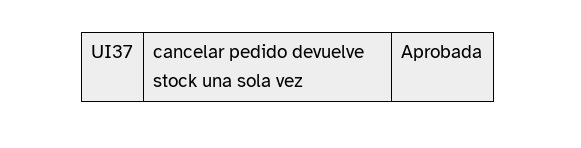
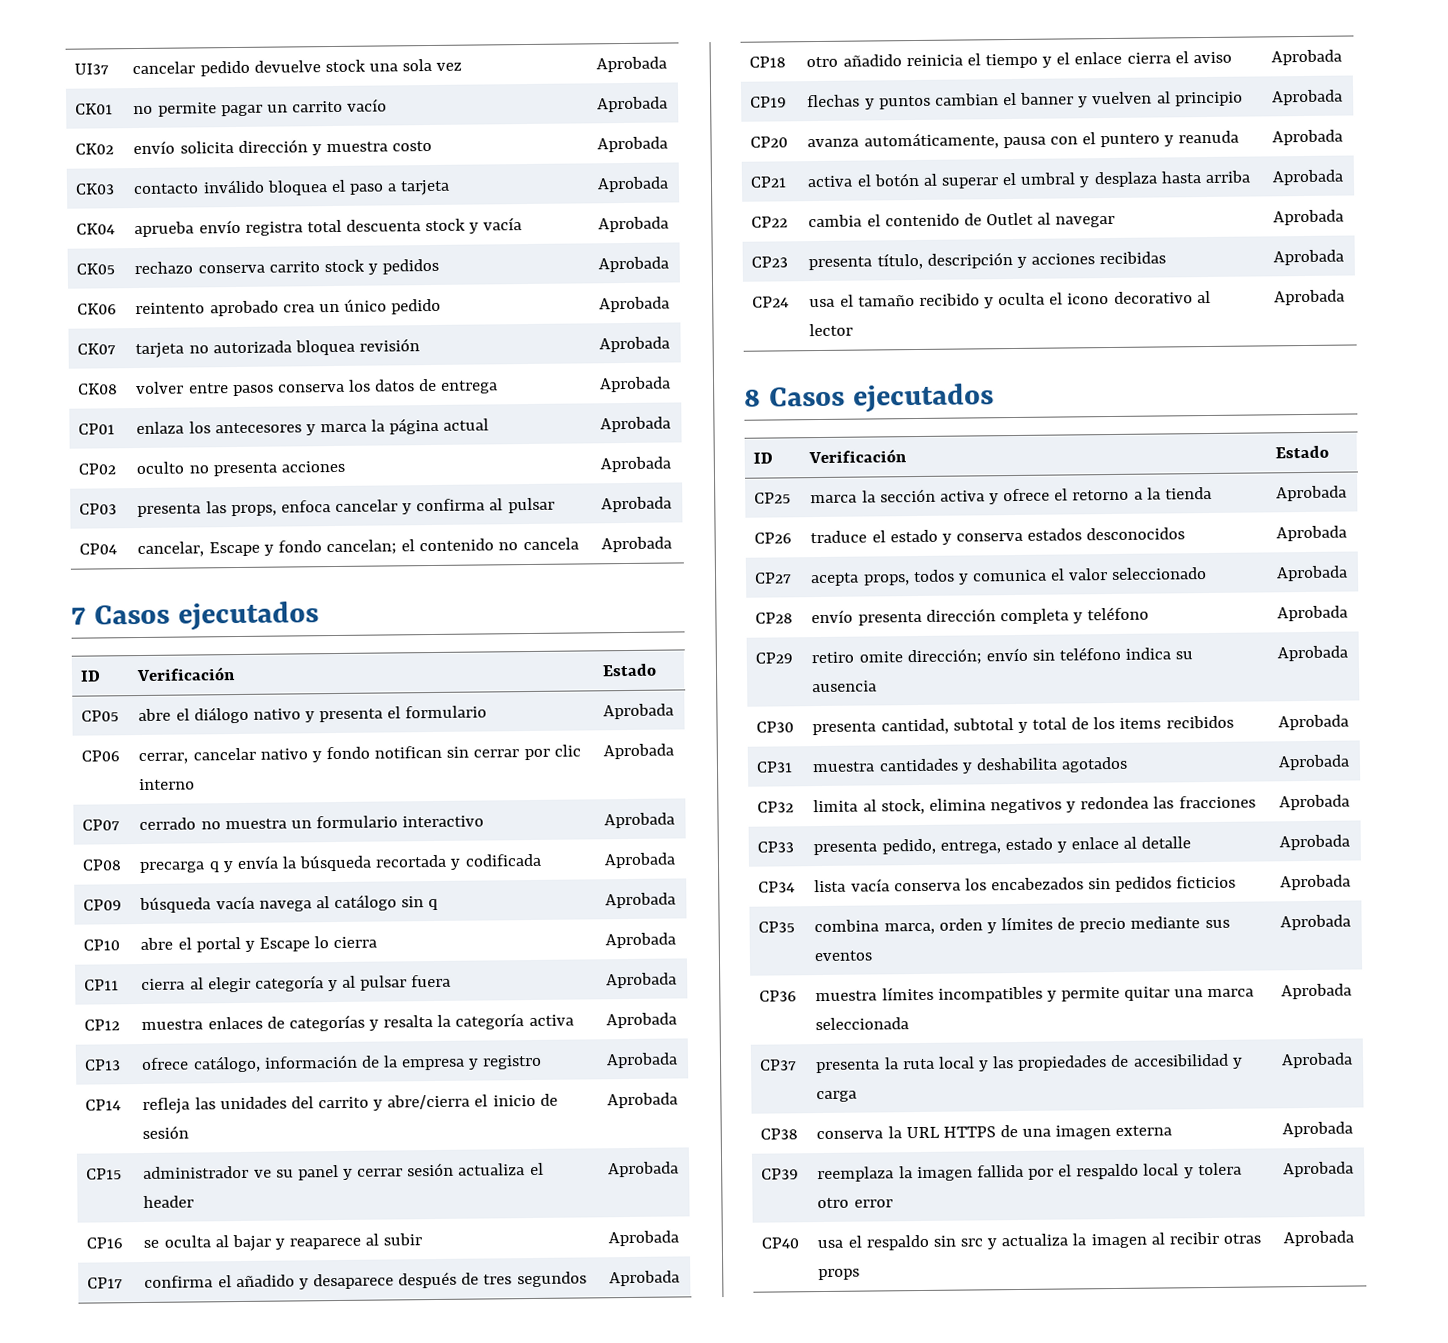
+ CK01 | no permite pagar un carrito vacío | Aprobada
+ CK02 | envío solicita dirección y muestra costo | Aprobada
+ CK03 | contacto inválido bloquea el paso a tarjeta | Aprobada
+ CK04 | aprueba envío registra total descuenta stock y vacía | Aprobada
+ CK05 | rechazo conserva carrito stock y pedidos | Aprobada
+ CK06 | reintento aprobado crea un único pedido | Aprobada
+ CK07 | tarjeta no autorizada bloquea revisión | Aprobada
+ CK08 | volver entre pasos conserva los datos de entrega | Aprobada
+ CP01 | enlaza los antecesores y marca la página actual | Aprobada
+ CP02 | oculto no presenta acciones | Aprobada
+ CP03 | presenta las props, enfoca cancelar y confirma al pulsar | Aprobada
+ CP04 | cancelar, Escape y fondo cancelan; el contenido no cancela | Aprobada
+ 7 Casos ejecutados
+ ID | Verificación | Estado
+ CP05 | abre el diálogo nativo y presenta el formulario | Aprobada
+ CP06 | cerrar, cancelar nativo y fondo notifican sin cerrar por clic interno | Aprobada
+ CP07 | cerrado no muestra un formulario interactivo | Aprobada
+ CP08 | precarga q y envía la búsqueda recortada y codificada | Aprobada
+ CP09 | búsqueda vacía navega al catálogo sin q | Aprobada
+ CP10 | abre el portal y Escape lo cierra | Aprobada
+ CP11 | cierra al elegir categoría y al pulsar fuera | Aprobada
+ CP12 | muestra enlaces de categorías y resalta la categoría activa | Aprobada
+ CP13 | ofrece catálogo, información de la empresa y registro | Aprobada
+ CP14 | refleja las unidades del carrito y abre/cierra el inicio de sesión | Aprobada
+ CP15 | administrador ve su panel y cerrar sesión actualiza el header | Aprobada
+ CP16 | se oculta al bajar y reaparece al subir | Aprobada
+ CP17 | confirma el añadido y desaparece después de tres segundos | Aprobada
+ CP18 | otro añadido reinicia el tiempo y el enlace cierra el aviso | Aprobada
+ CP19 | flechas y puntos cambian el banner y vuelven al principio | Aprobada
+ CP20 | avanza automáticamente, pausa con el puntero y reanuda | Aprobada
+ CP21 | activa el botón al superar el umbral y desplaza hasta arriba | Aprobada
+ CP22 | cambia el contenido de Outlet al navegar | Aprobada
+ CP23 | presenta título, descripción y acciones recibidas | Aprobada
+ CP24 | usa el tamaño recibido y oculta el icono decorativo al lector | Aprobada
+ 8 Casos ejecutados
+ ID | Verificación | Estado
+ CP25 | marca la sección activa y ofrece el retorno a la tienda | Aprobada
+ CP26 | traduce el estado y conserva estados desconocidos | Aprobada
+ CP27 | acepta props, todos y comunica el valor seleccionado | Aprobada
+ CP28 | envío presenta dirección completa y teléfono | Aprobada
+ CP29 | retiro omite dirección; envío sin teléfono indica su ausencia | Aprobada
+ CP30 | presenta cantidad, subtotal y total de los items recibidos | Aprobada
+ CP31 | muestra cantidades y deshabilita agotados | Aprobada
+ CP32 | limita al stock, elimina negativos y redondea las fracciones | Aprobada
+ CP33 | presenta pedido, entrega, estado y enlace al detalle | Aprobada
+ CP34 | lista vacía conserva los encabezados sin pedidos ficticios | Aprobada
+ CP35 | combina marca, orden y límites de precio mediante sus eventos | Aprobada
+ CP36 | muestra límites incompatibles y permite quitar una marca seleccionada | Aprobada
+ CP37 | presenta la ruta local y las propiedades de accesibilidad y carga | Aprobada
+ CP38 | conserva la URL HTTPS de una imagen externa | Aprobada
+ CP39 | reemplaza la imagen fallida por el respaldo local y tolera otro error | Aprobada
+ CP40 | usa el respaldo sin src y actualiza la imagen al recibir otras props | Aprobada

